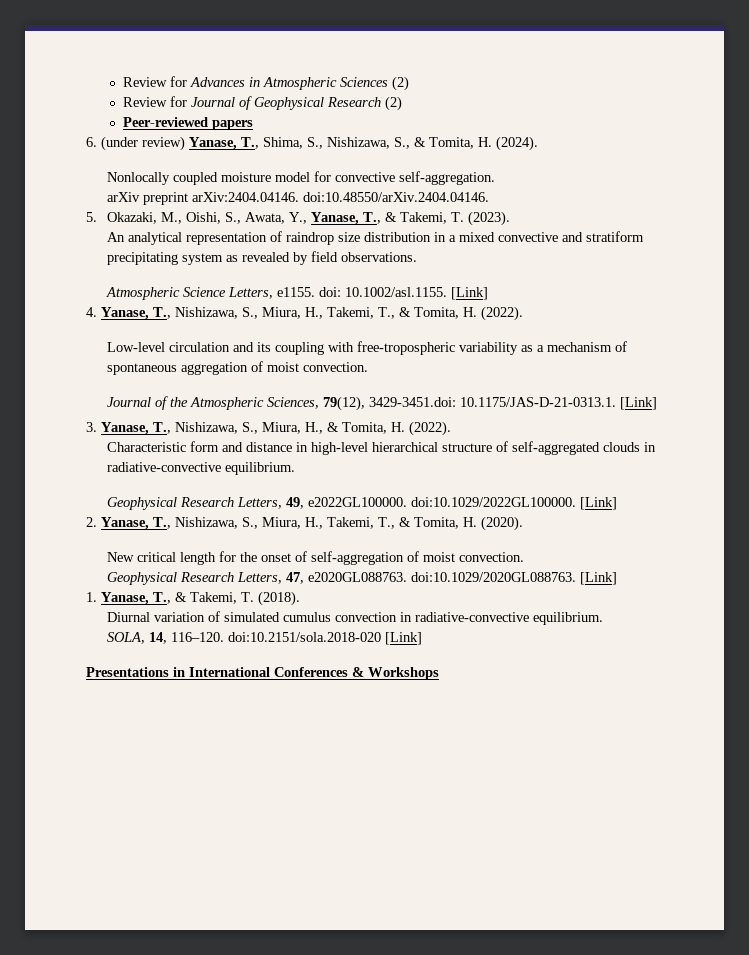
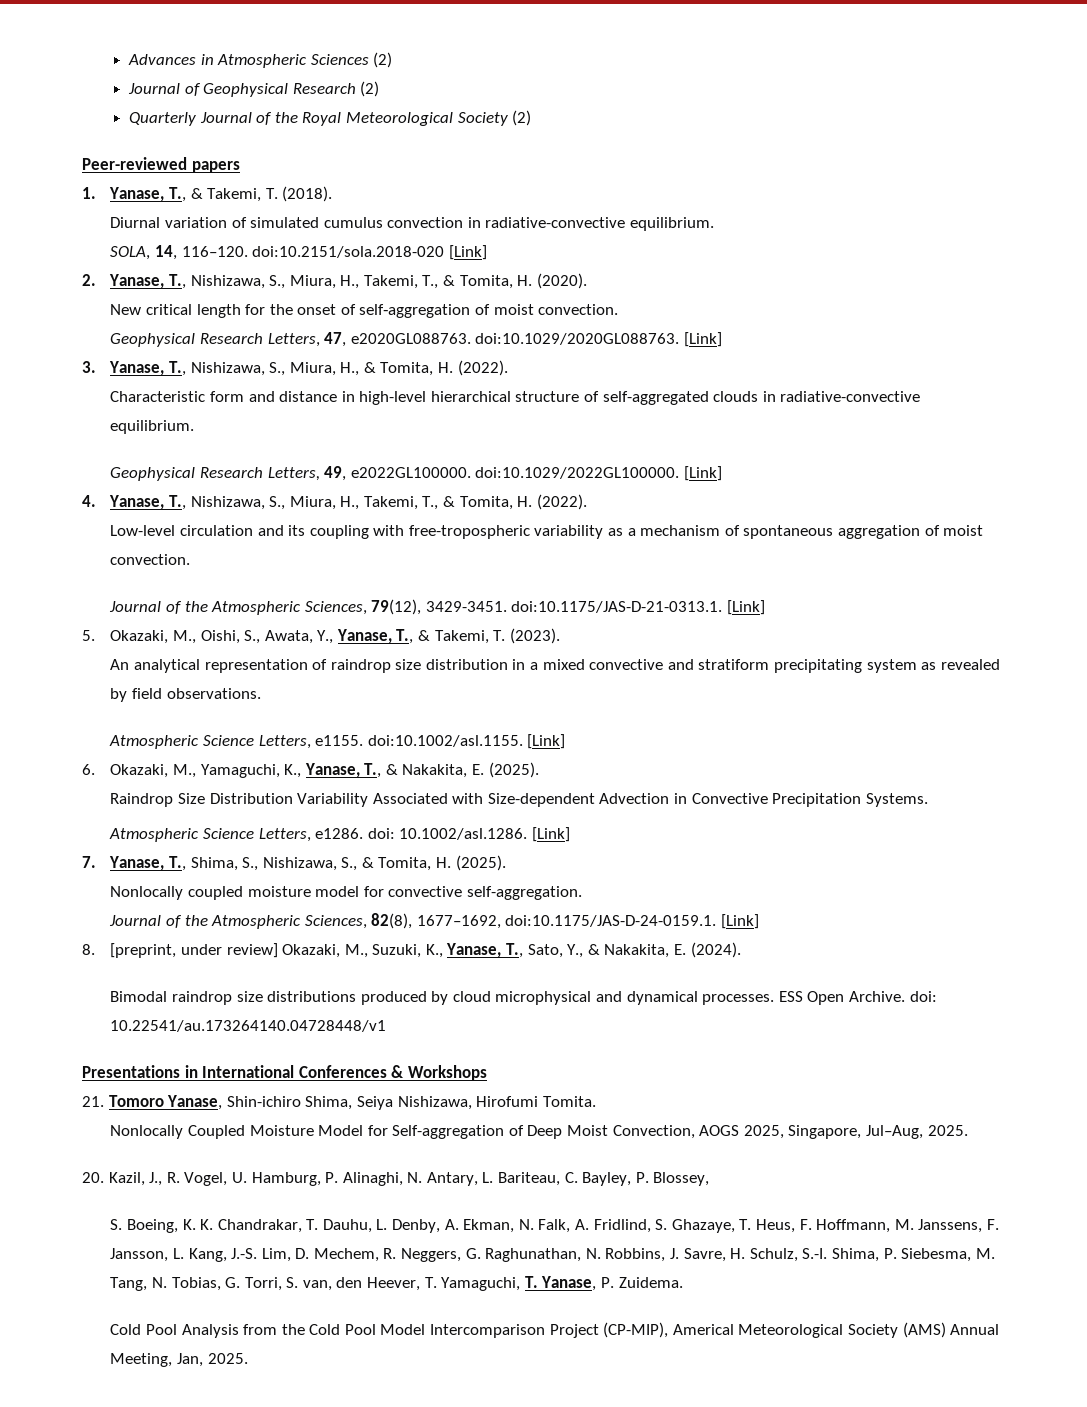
- Review for Advances in Atmospheric Sciences (2)
+ Advances in Atmospheric Sciences (2)
- Review for Journal of Geophysical Research (2)
+ Journal of Geophysical Research (2)
+ Quarterly Journal of the Royal Meteorological Society (2)
  Peer-reviewed papers
- 6. (under review) Yanase, T., Shima, S., Nishizawa, S., & Tomita, H. (2024).
- Nonlocally coupled moisture model for convective self-aggregation.
- arXiv preprint arXiv:2404.04146. doi:10.48550/arXiv.2404.04146.
+ 1. Yanase, T., & Takemi, T. (2018).
+ Diurnal variation of simulated cumulus convection in radiative-convective equilibrium.
+ SOLA, 14, 116–120. doi:10.2151/sola.2018-020 [Link]
+ 2. Yanase, T., Nishizawa, S., Miura, H., Takemi, T., & Tomita, H. (2020).
+ New critical length for the onset of self‐aggregation of moist convection.
+ Geophysical Research Letters, 47, e2020GL088763. doi:10.1029/2020GL088763. [Link]
+ 3. Yanase, T., Nishizawa, S., Miura, H., & Tomita, H. (2022).
+ Characteristic form and distance in high-level hierarchical structure of self-aggregated clouds in radiative-convective equilibrium.
+ Geophysical Research Letters, 49, e2022GL100000. doi:10.1029/2022GL100000. [Link]
+ 4. Yanase, T., Nishizawa, S., Miura, H., Takemi, T., & Tomita, H. (2022).
+ Low-level circulation and its coupling with free-tropospheric variability as a mechanism of spontaneous aggregation of moist convection.
+ Journal of the Atmospheric Sciences, 79(12), 3429-3451. doi:10.1175/JAS-D-21-0313.1. [Link]
- Atmospheric Science Letters, e1155. doi: 10.1002/asl.1155. [Link]
- 4. Yanase, T., Nishizawa, S., Miura, H., Takemi, T., & Tomita, H. (2022).
- Low-level circulation and its coupling with free-tropospheric variability as a mechanism of spontaneous aggregation of moist convection.
- Journal of the Atmospheric Sciences, 79(12), 3429-3451.doi: 10.1175/JAS-D-21-0313.1. [Link]
- 3. Yanase, T., Nishizawa, S., Miura, H., & Tomita, H. (2022).
- Characteristic form and distance in high-level hierarchical structure of self-aggregated clouds in radiative-convective equilibrium.
- Geophysical Research Letters, 49, e2022GL100000. doi:10.1029/2022GL100000. [Link]
- 2. Yanase, T., Nishizawa, S., Miura, H., Takemi, T., & Tomita, H. (2020).
- New critical length for the onset of self‐aggregation of moist convection.
- Geophysical Research Letters, 47, e2020GL088763. doi:10.1029/2020GL088763. [Link]
- 1. Yanase, T., & Takemi, T. (2018).
- Diurnal variation of simulated cumulus convection in radiative-convective equilibrium.
- SOLA, 14, 116–120. doi:10.2151/sola.2018-020 [Link]
+ Atmospheric Science Letters, e1155. doi:10.1002/asl.1155. [Link]
+ 6. Okazaki, M., Yamaguchi, K., Yanase, T., & Nakakita, E. (2025).
+ Raindrop Size Distribution Variability Associated with Size-dependent Advection in Convective Precipitation Systems.
+ Atmospheric Science Letters, e1286. doi: 10.1002/asl.1286. [Link]
+ 7. Yanase, T., Shima, S., Nishizawa, S., & Tomita, H. (2025).
+ Nonlocally coupled moisture model for convective self-aggregation.
+ Journal of the Atmospheric Sciences, 82(8), 1677–1692, doi:10.1175/JAS-D-24-0159.1. [Link]
+ 8. [preprint, under review] Okazaki, M., Suzuki, K., Yanase, T., Sato, Y., & Nakakita, E. (2024).
+ Bimodal raindrop size distributions produced by cloud microphysical and dynamical processes. ESS Open Archive. doi: 10.22541/au.173264140.04728448/v1
+ 21. Tomoro Yanase, Shin-ichiro Shima, Seiya Nishizawa, Hirofumi Tomita.
+ Nonlocally Coupled Moisture Model for Self-aggregation of Deep Moist Convection, AOGS 2025, Singapore, Jul–Aug, 2025.
+ 20. Kazil, J., R. Vogel, U. Hamburg, P. Alinaghi, N. Antary, L. Bariteau, C. Bayley, P. Blossey,
+ S. Boeing, K. K. Chandrakar, T. Dauhu, L. Denby, A. Ekman, N. Falk, A. Fridlind, S. Ghazaye, T. Heus, F. Hoffmann, M. Janssens, F. Jansson, L. Kang, J.-S. Lim, D. Mechem, R. Neggers, G. Raghunathan, N. Robbins, J. Savre, H. Schulz, S.-I. Shima, P. Siebesma, M. Tang, N. Tobias, G. Torri, S. van, den Heever, T. Yamaguchi, T. Yanase, P. Zuidema.
+ Cold Pool Analysis from the Cold Pool Model Intercomparison Project (CP-MIP), Americal Meteorological Society (AMS) Annual Meeting, Jan, 2025.

